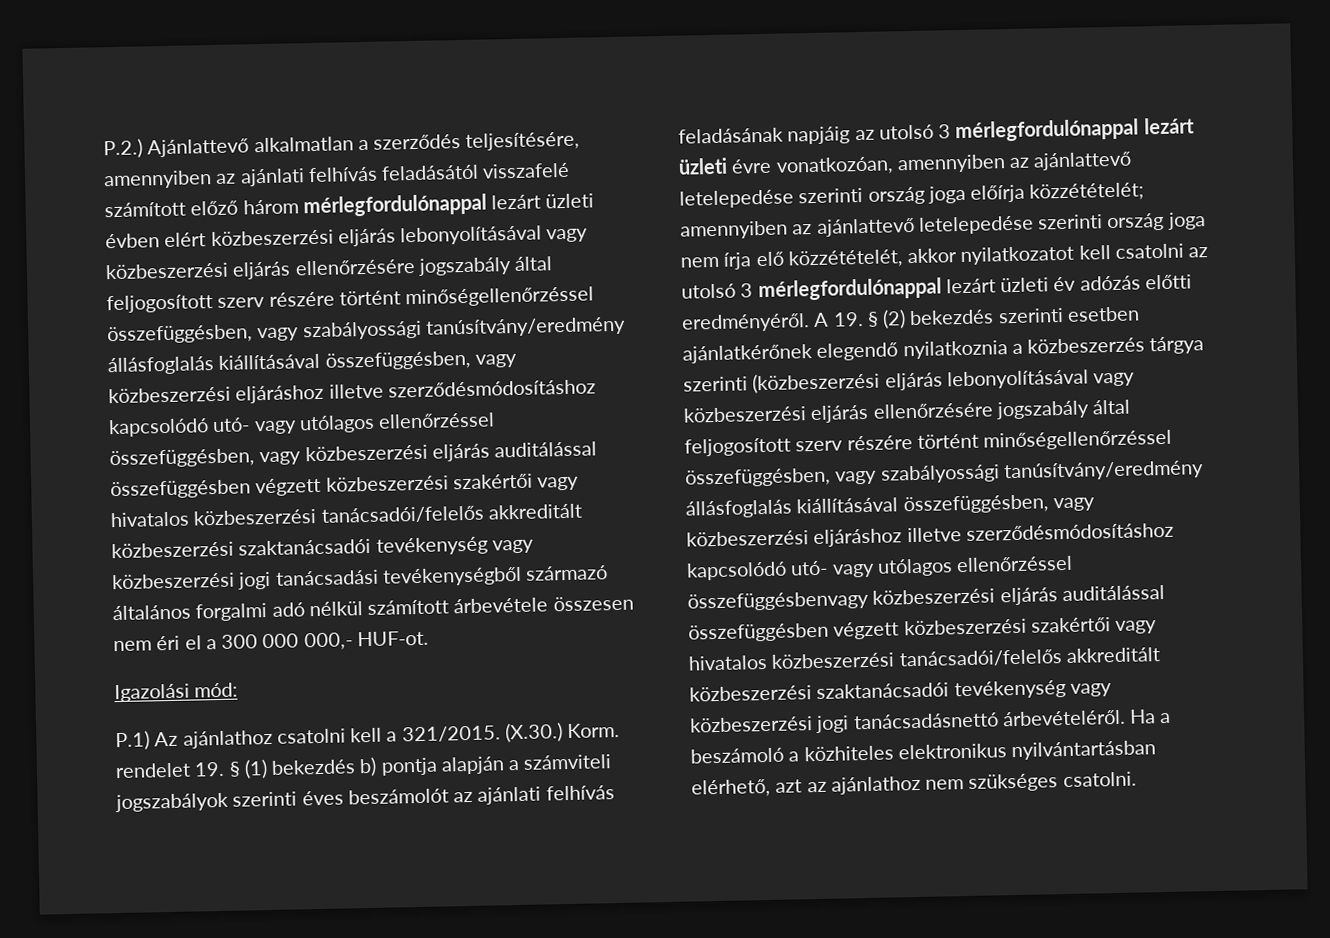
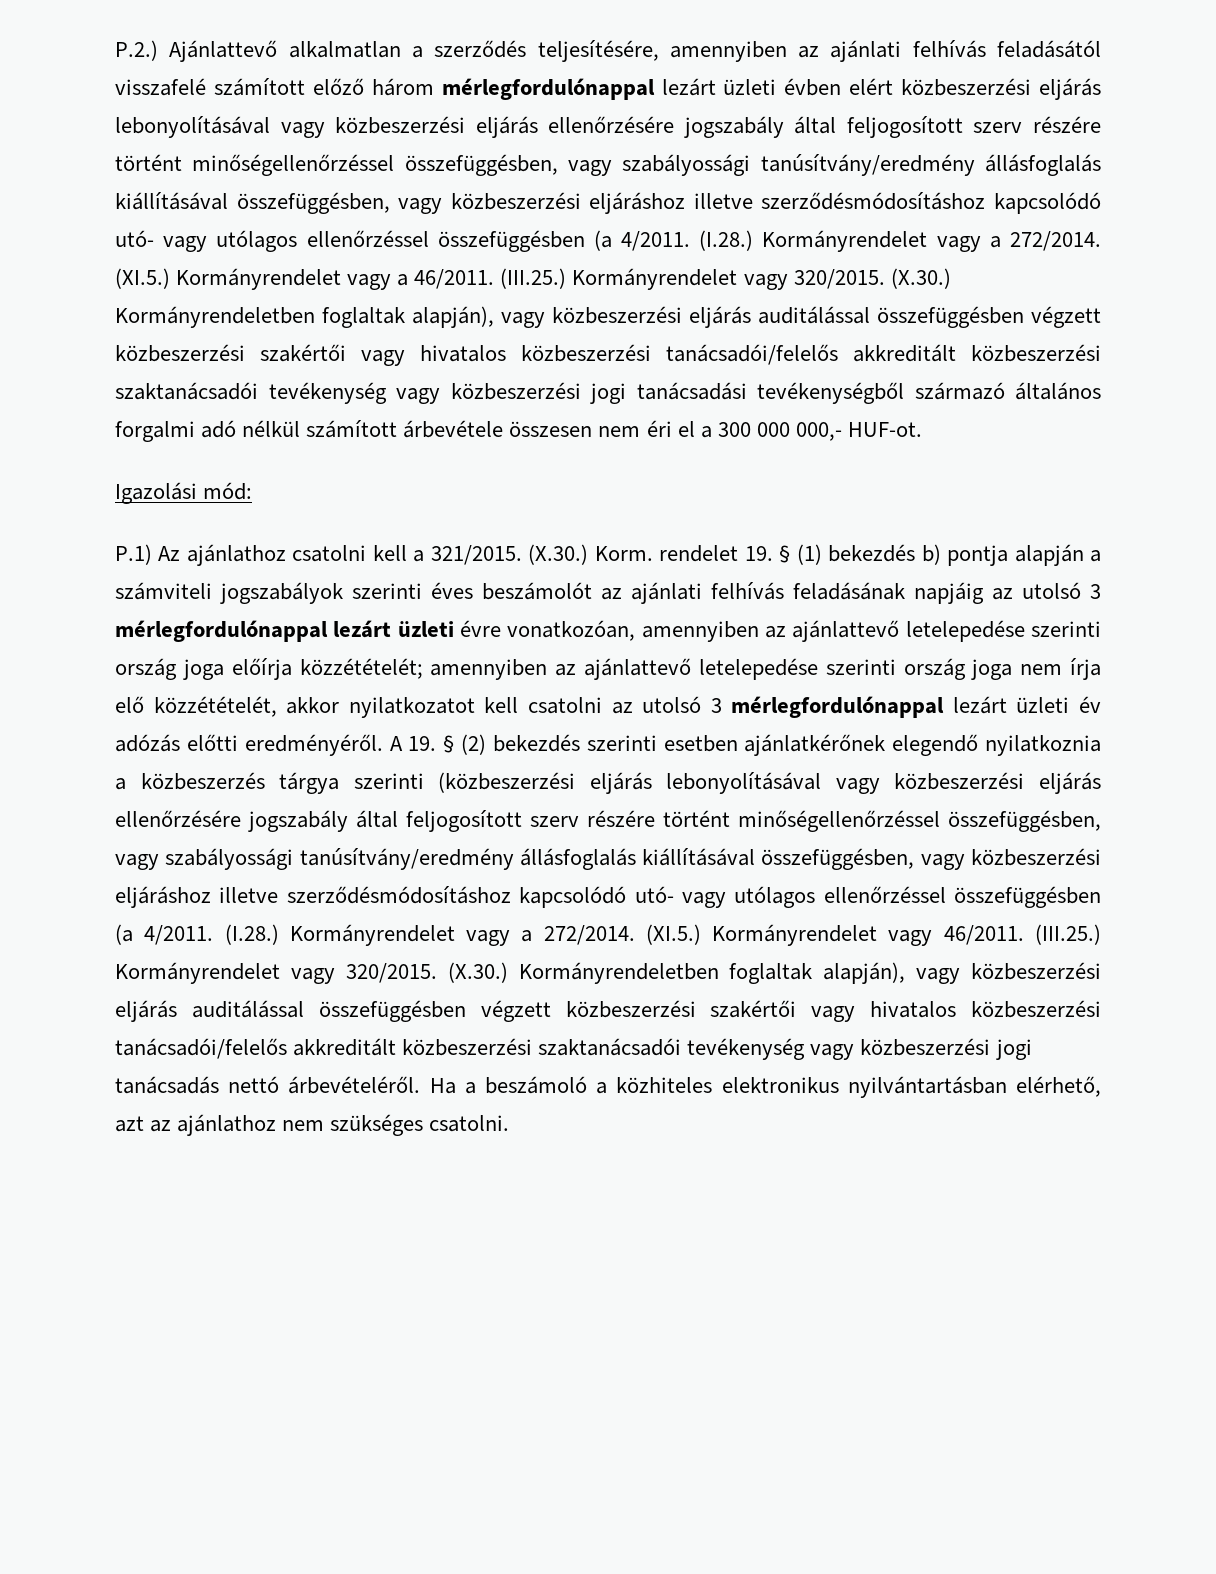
- P.2.) Ajánlattevő alkalmatlan a szerződés teljesítésére, amennyiben az ajánlati felhívás feladásától visszafelé számított előző három mérlegfordulónappal lezárt üzleti évben elért közbeszerzési eljárás lebonyolításával vagy közbeszerzési eljárás ellenőrzésére jogszabály által feljogosított szerv részére történt minőségellenőrzéssel összefüggésben, vagy szabályossági tanúsítvány/eredmény állásfoglalás kiállításával összefüggésben, vagy közbeszerzési eljáráshoz illetve szerződésmódosításhoz kapcsolódó utó- vagy utólagos ellenőrzéssel összefüggésben, vagy közbeszerzési eljárás auditálással összefüggésben végzett közbeszerzési szakértői vagy hivatalos közbeszerzési tanácsadói/felelős akkreditált közbeszerzési szaktanácsadói tevékenység vagy közbeszerzési jogi tanácsadási tevékenységből származó általános forgalmi adó nélkül számított árbevétele összesen nem éri el a 300 000 000,- HUF-ot.
+ P.2.) Ajánlattevő alkalmatlan a szerződés teljesítésére, amennyiben az ajánlati felhívás feladásától visszafelé számított előző három mérlegfordulónappal lezárt üzleti évben elért közbeszerzési eljárás lebonyolításával vagy közbeszerzési eljárás ellenőrzésére jogszabály által feljogosított szerv részére történt minőségellenőrzéssel összefüggésben, vagy szabályossági tanúsítvány/eredmény állásfoglalás kiállításával összefüggésben, vagy közbeszerzési eljáráshoz illetve szerződésmódosításhoz kapcsolódó utó- vagy utólagos ellenőrzéssel összefüggésben (a 4/2011. (I.28.) Kormányrendelet vagy a 272/2014. (XI.5.) Kormányrendelet vagy a 46/2011. (III.25.) Kormányrendelet vagy 320/2015. (X.30.) Kormányrendeletben foglaltak alapján), vagy közbeszerzési eljárás auditálással összefüggésben végzett közbeszerzési szakértői vagy hivatalos közbeszerzési tanácsadói/felelős akkreditált közbeszerzési szaktanácsadói tevékenység vagy közbeszerzési jogi tanácsadási tevékenységből származó általános forgalmi adó nélkül számított árbevétele összesen nem éri el a 300 000 000,- HUF-ot.
- A 19. § (2) bekezdés szerinti esetben ajánlatkérőnek elegendő nyilatkoznia a közbeszerzés tárgya szerinti (közbeszerzési eljárás lebonyolításával vagy közbeszerzési eljárás ellenőrzésére jogszabály által feljogosított szerv részére történt minőségellenőrzéssel összefüggésben, vagy szabályossági tanúsítvány/eredmény állásfoglalás kiállításával összefüggésben, vagy közbeszerzési eljáráshoz illetve szerződésmódosításhoz kapcsolódó utó- vagy utólagos ellenőrzéssel összefüggésbenvagy közbeszerzési eljárás auditálással összefüggésben végzett közbeszerzési szakértői vagy hivatalos közbeszerzési tanácsadói/felelős akkreditált közbeszerzési szaktanácsadói tevékenység vagy közbeszerzési jogi tanácsadásnettó árbevételéről.
+ A 19. § (2) bekezdés szerinti esetben ajánlatkérőnek elegendő nyilatkoznia a közbeszerzés tárgya szerinti (közbeszerzési eljárás lebonyolításával vagy közbeszerzési eljárás ellenőrzésére jogszabály által feljogosított szerv részére történt minőségellenőrzéssel összefüggésben, vagy szabályossági tanúsítvány/eredmény állásfoglalás kiállításával összefüggésben, vagy közbeszerzési eljáráshoz illetve szerződésmódosításhoz kapcsolódó utó- vagy utólagos ellenőrzéssel összefüggésben (a 4/2011. (I.28.) Kormányrendelet vagy a 272/2014. (XI.5.) Kormányrendelet vagy 46/2011. (III.25.) Kormányrendelet vagy 320/2015. (X.30.) Kormányrendeletben foglaltak alapján), vagy közbeszerzési eljárás auditálással összefüggésben végzett közbeszerzési szakértői vagy hivatalos közbeszerzési tanácsadói/felelős akkreditált közbeszerzési szaktanácsadói tevékenység vagy közbeszerzési jogi tanácsadás nettó árbevételéről.

